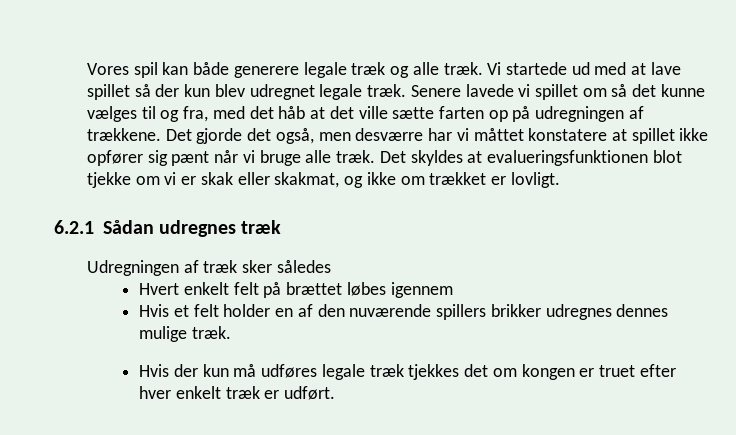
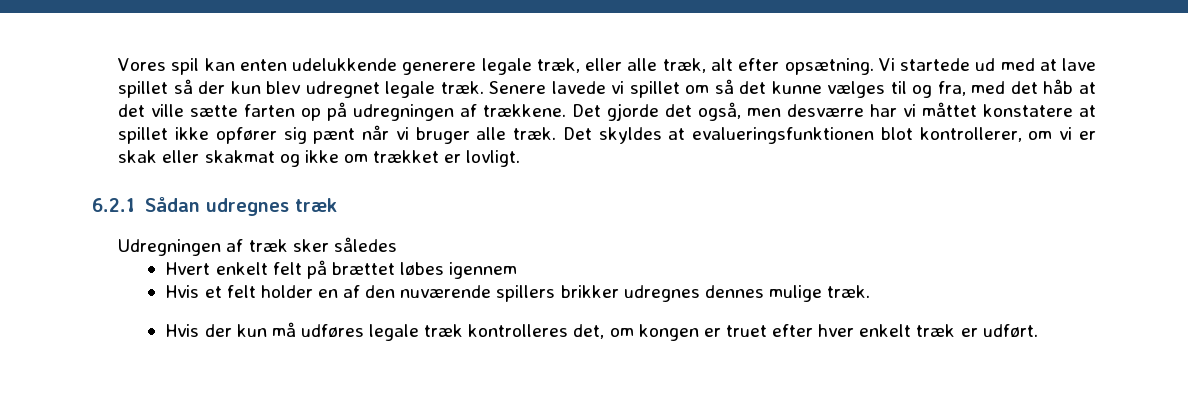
- Vores spil kan både generere legale træk og alle træk.
+ Vores spil kan enten udelukkende generere legale træk, eller alle træk, alt efter opsætning.
- Det gjorde det også, men desværre har vi måttet konstatere at spillet ikke opfører sig pænt når vi bruge alle træk.
+ Det gjorde det også, men desværre har vi måttet konstatere at spillet ikke opfører sig pænt når vi bruger alle træk.
- Det skyldes at evalueringsfunktionen blot tjekke om vi er skak eller skakmat, og ikke om trækket er lovligt.
+ Det skyldes at evalueringsfunktionen blot kontrollerer, om vi er skak eller skakmat og ikke om trækket er lovligt.
- Hvis der kun må udføres legale træk tjekkes det om kongen er truet efter hver enkelt træk er udført.
+ Hvis der kun må udføres legale træk kontrolleres det, om kongen er truet efter hver enkelt træk er udført.

